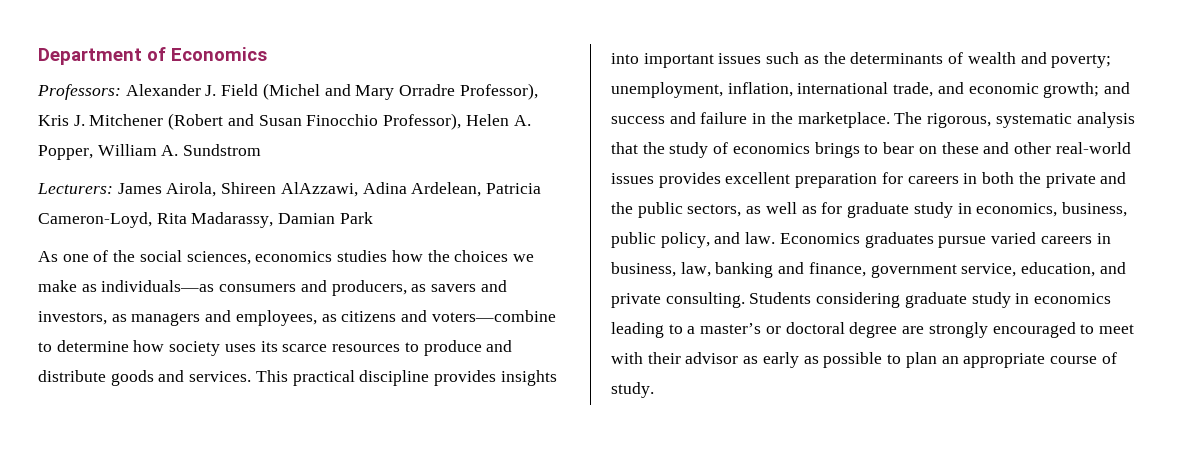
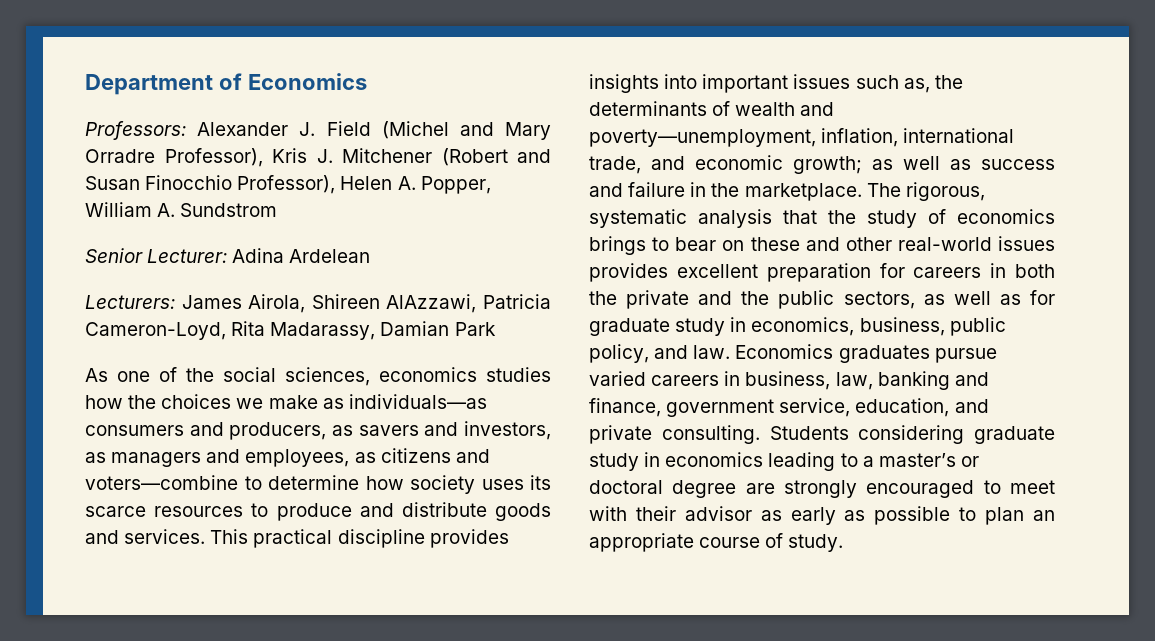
+ Senior Lecturer: Adina Ardelean
- Lecturers: James Airola, Shireen AlAzzawi, Adina Ardelean, Patricia Cameron-Loyd, Rita Madarassy, Damian Park
+ Lecturers: James Airola, Shireen AlAzzawi, Patricia Cameron-Loyd, Rita Madarassy, Damian Park
- This practical discipline provides insights into important issues such as the determinants of wealth and poverty; unemployment, inflation, international trade, and economic growth; and success and failure in the marketplace.
+ This practical discipline provides insights into important issues such as, the determinants of wealth and poverty—unemployment, inflation, international trade, and economic growth; as well as success and failure in the marketplace.

